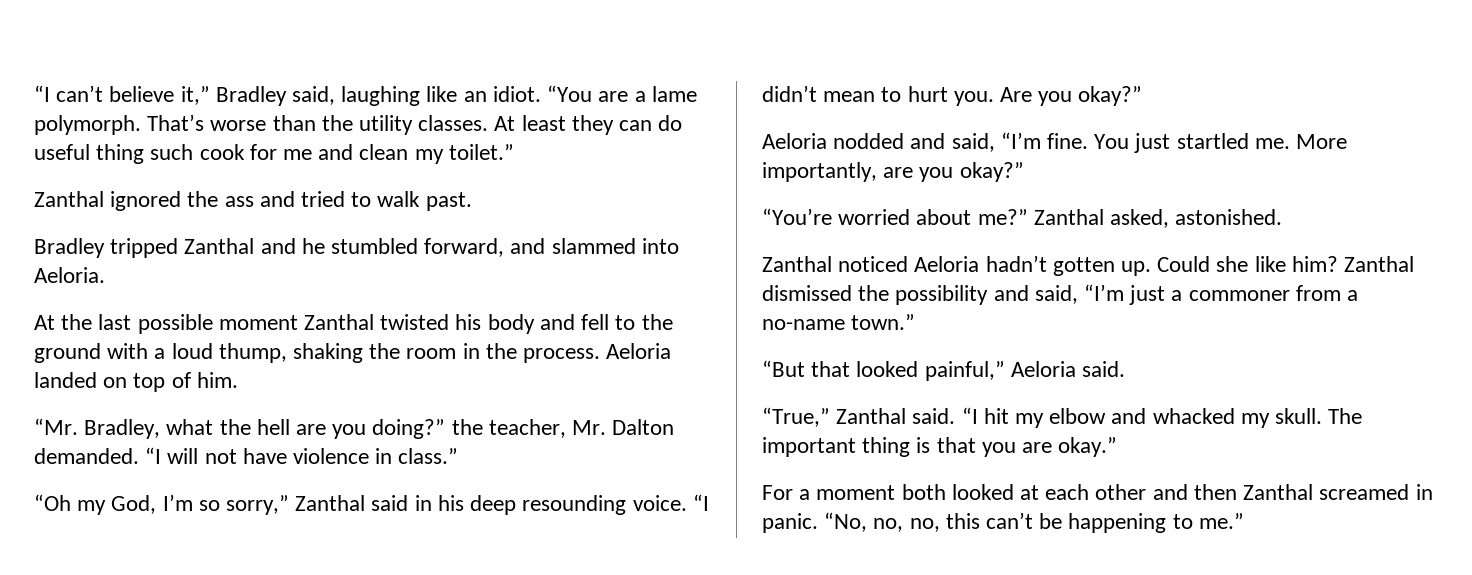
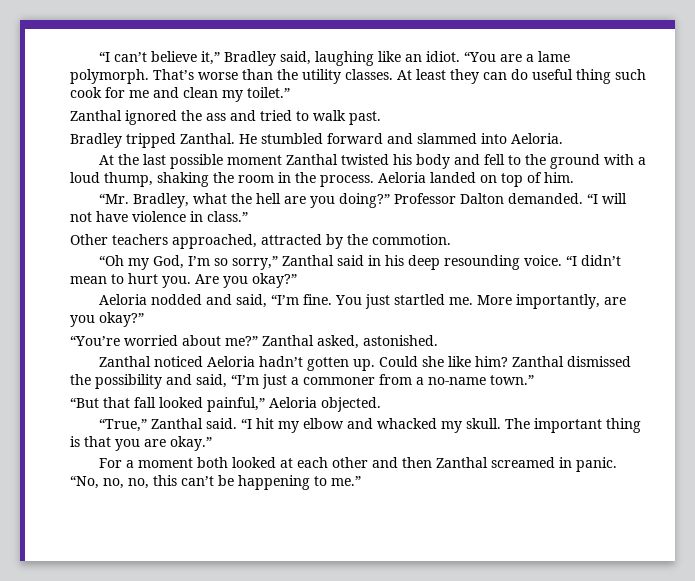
- Bradley tripped Zanthal and he stumbled forward, and slammed into Aeloria.
+ Bradley tripped Zanthal. He stumbled forward and slammed into Aeloria.
- “Mr. Bradley, what the hell are you doing?” the teacher, Mr. Dalton demanded.
+ “Mr. Bradley, what the hell are you doing?” Professor Dalton demanded.
+ Other teachers approached, attracted by the commotion.
- “But that looked painful,” Aeloria said.
+ “But that fall looked painful,” Aeloria objected.

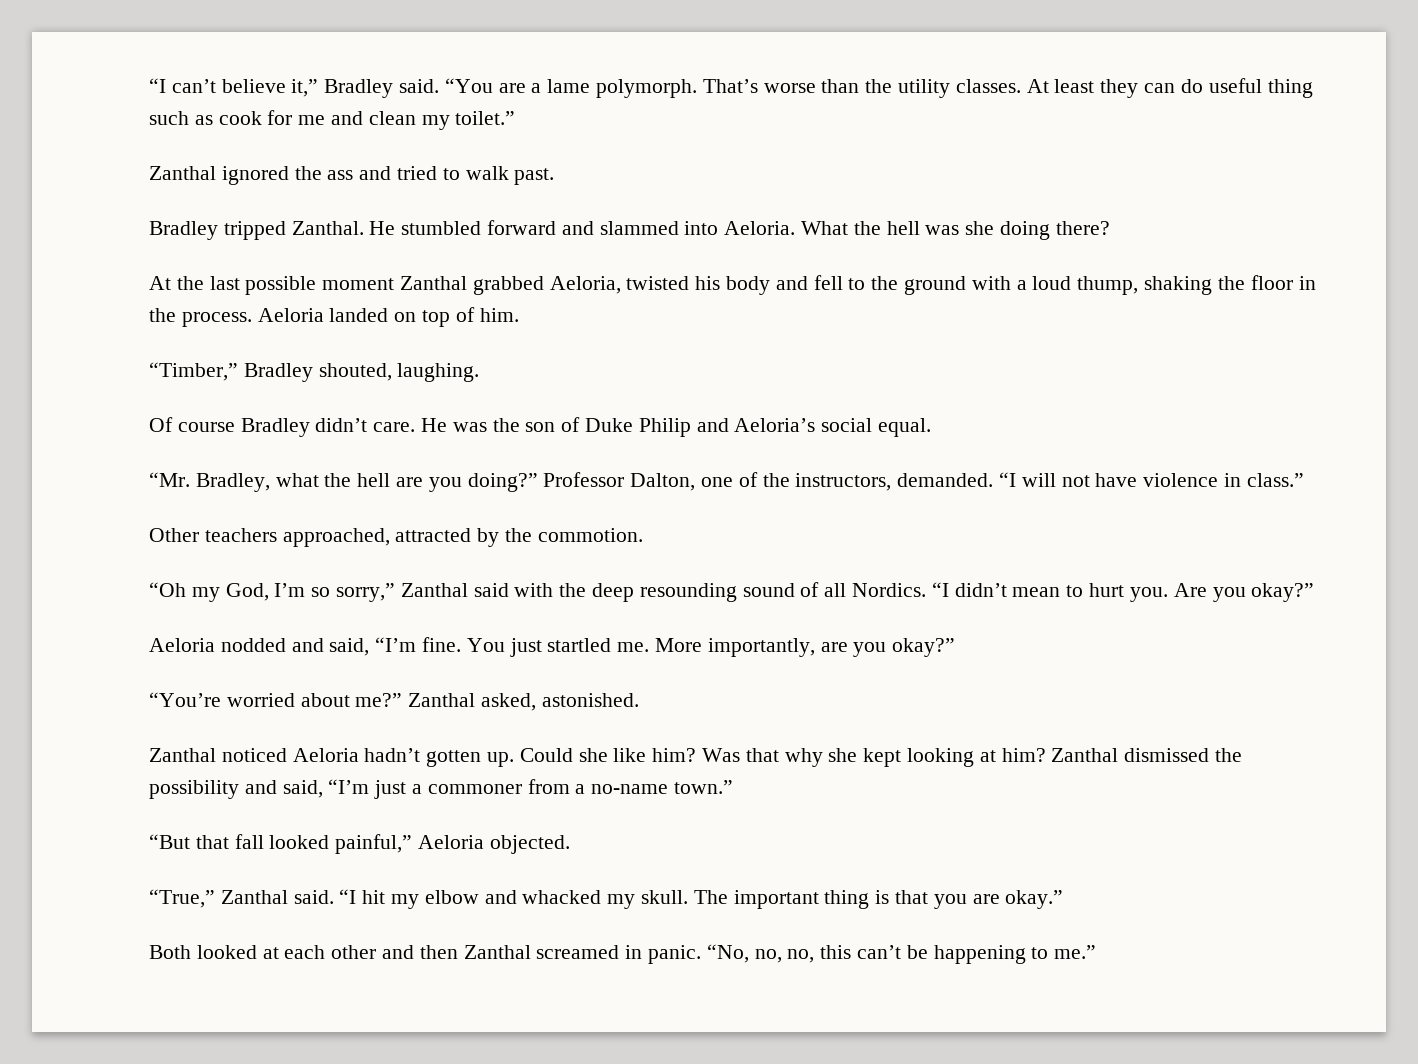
- “I can’t believe it,” Bradley said, laughing like an idiot.
+ “I can’t believe it,” Bradley said.
- At least they can do useful thing such cook for me and clean my toilet.”
+ At least they can do useful thing such as cook for me and clean my toilet.”
+ What the hell was she doing there?
- At the last possible moment Zanthal twisted his body and fell to the ground with a loud thump, shaking the room in the process.
+ At the last possible moment Zanthal grabbed Aeloria, twisted his body and fell to the ground with a loud thump, shaking the floor in the process.
+ “Timber,” Bradley shouted, laughing.
+ Of course Bradley didn’t care. He was the son of Duke Philip and Aeloria’s social equal.
- Professor Dalton demanded.
+ Professor Dalton, one of the instructors, demanded.
- “Oh my God, I’m so sorry,” Zanthal said in his deep resounding voice.
+ “Oh my God, I’m so sorry,” Zanthal said with the deep resounding sound of all Nordics.
+ Was that why she kept looking at him?
- For a moment both looked at each other and then Zanthal screamed in panic.
+ Both looked at each other and then Zanthal screamed in panic.

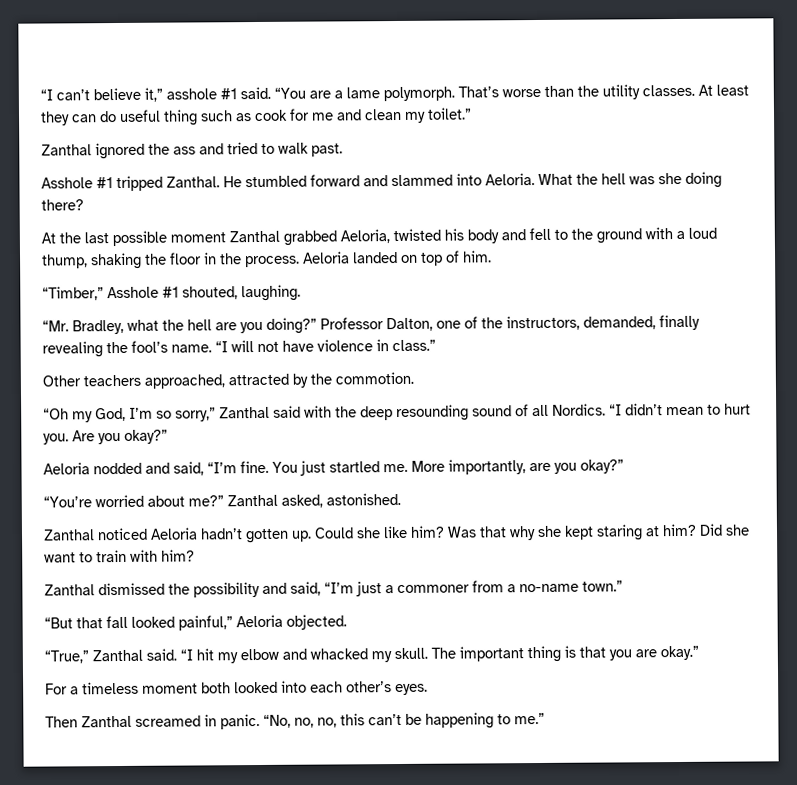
- “I can’t believe it,” Bradley said.
+ “I can’t believe it,” asshole #1 said.
- Bradley tripped Zanthal.
+ Asshole #1 tripped Zanthal.
- “Timber,” Bradley shouted, laughing.
+ “Timber,” Asshole #1 shouted, laughing.
- Of course Bradley didn’t care. He was the son of Duke Philip and Aeloria’s social equal.
- Professor Dalton, one of the instructors, demanded.
+ Professor Dalton, one of the instructors, demanded, finally revealing the fool’s name.
- Was that why she kept looking at him? Zanthal dismissed the possibility and said, “I’m just a commoner from a no-name town.”
+ Was that why she kept staring at him? Did she want to train with him?
+ Zanthal dismissed the possibility and said, “I’m just a commoner from a no-name town.”
- Both looked at each other and then Zanthal screamed in panic.
+ For a timeless moment both looked into each other’s eyes.
+ Then Zanthal screamed in panic.

